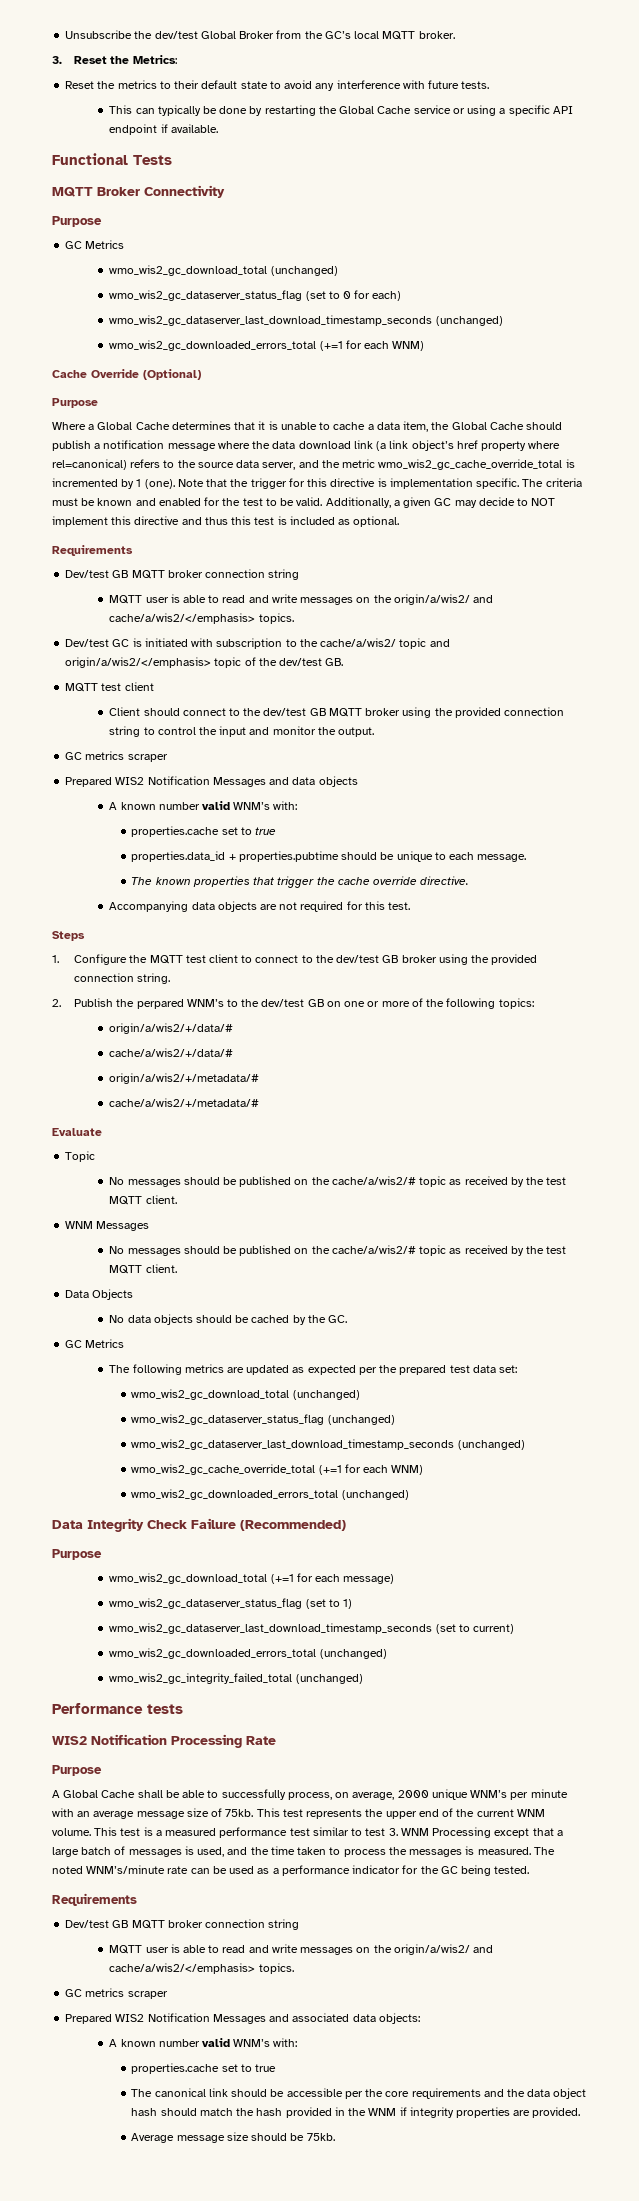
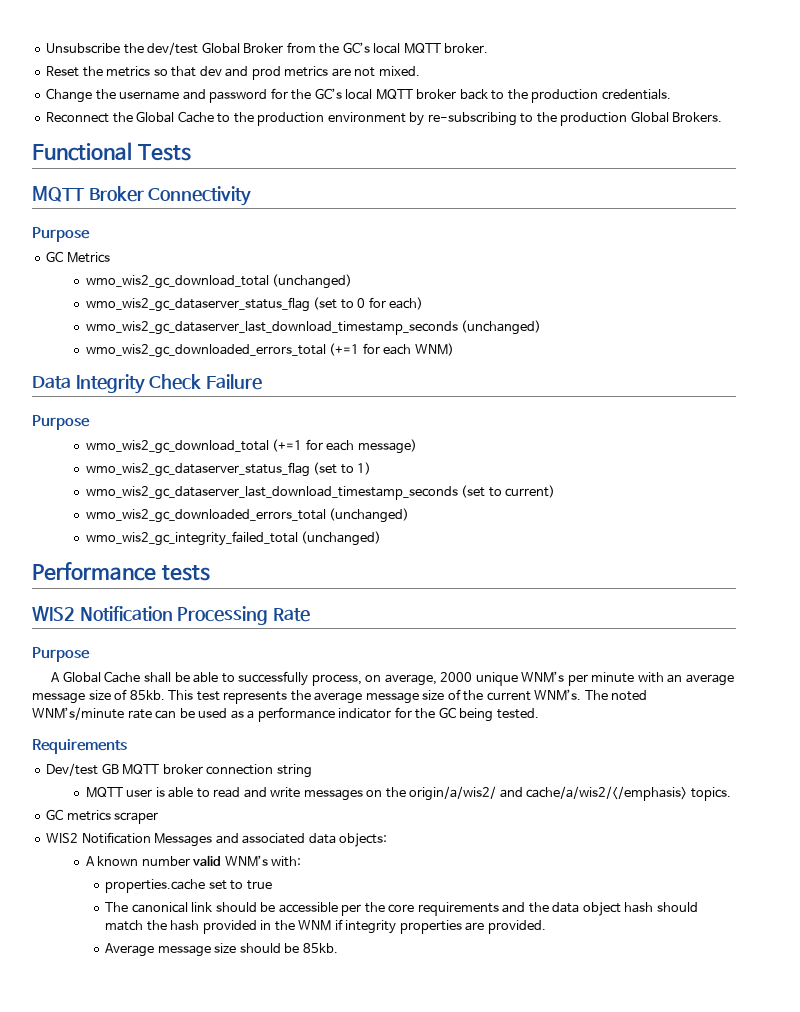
- 3. Reset the Metrics:
- Reset the metrics to their default state to avoid any interference with future tests.
- This can typically be done by restarting the Global Cache service or using a specific API endpoint if available.
+ Reset the metrics so that dev and prod metrics are not mixed.
+ Change the username and password for the GC’s local MQTT broker back to the production credentials.
+ Reconnect the Global Cache to the production environment by re-subscribing to the production Global Brokers.
- Cache Override (Optional)
- Purpose
- Where a Global Cache determines that it is unable to cache a data item, the Global Cache should publish a notification message where the data download link (a link object’s href property where rel=canonical) refers to the source data server, and the metric wmo_wis2_gc_cache_override_total is incremented by 1 (one). Note that the trigger for this directive is implementation specific. The criteria must be known and enabled for the test to be valid. Additionally, a given GC may decide to NOT implement this directive and thus this test is included as optional.
- Requirements
- Dev/test GB MQTT broker connection string
- MQTT user is able to read and write messages on the origin/a/wis2/ and cache/a/wis2/</emphasis> topics.
- Dev/test GC is initiated with subscription to the cache/a/wis2/ topic and origin/a/wis2/</emphasis> topic of the dev/test GB.
- MQTT test client
- Client should connect to the dev/test GB MQTT broker using the provided connection string to control the input and monitor the output.
- GC metrics scraper
- Prepared WIS2 Notification Messages and data objects
- A known number valid WNM’s with:
- properties.cache set to true
- properties.data_id + properties.pubtime should be unique to each message.
- The known properties that trigger the cache override directive.
- Accompanying data objects are not required for this test.
- Steps
- 1. Configure the MQTT test client to connect to the dev/test GB broker using the provided connection string.
- 2. Publish the perpared WNM’s to the dev/test GB on one or more of the following topics:
- origin/a/wis2/+/data/#
- cache/a/wis2/+/data/#
- origin/a/wis2/+/metadata/#
- cache/a/wis2/+/metadata/#
- Evaluate
- Topic
- No messages should be published on the cache/a/wis2/# topic as received by the test MQTT client.
- WNM Messages
- No messages should be published on the cache/a/wis2/# topic as received by the test MQTT client.
- Data Objects
- No data objects should be cached by the GC.
- GC Metrics
- The following metrics are updated as expected per the prepared test data set:
- wmo_wis2_gc_download_total (unchanged)
- wmo_wis2_gc_dataserver_status_flag (unchanged)
- wmo_wis2_gc_dataserver_last_download_timestamp_seconds (unchanged)
- wmo_wis2_gc_cache_override_total (+=1 for each WNM)
- wmo_wis2_gc_downloaded_errors_total (unchanged)
- Data Integrity Check Failure (Recommended)
+ Data Integrity Check Failure
- A Global Cache shall be able to successfully process, on average, 2000 unique WNM’s per minute with an average message size of 75kb.
+ A Global Cache shall be able to successfully process, on average, 2000 unique WNM’s per minute with an average message size of 85kb.
- This test represents the upper end of the current WNM volume. This test is a measured performance test similar to test 3. WNM Processing except that a large batch of messages is used, and the time taken to process the messages is measured.
+ This test represents the average message size of the current WNM’s.
- Prepared WIS2 Notification Messages and associated data objects:
+ WIS2 Notification Messages and associated data objects:
- Average message size should be 75kb.
+ Average message size should be 85kb.

